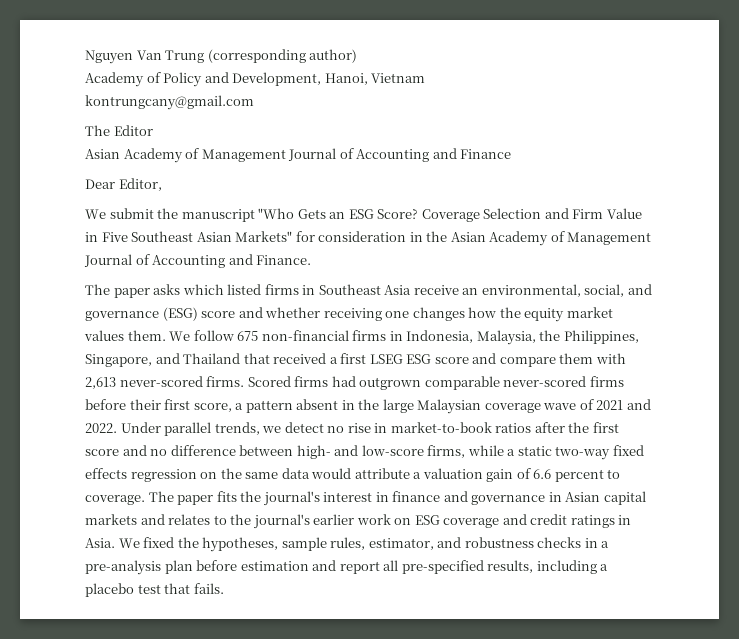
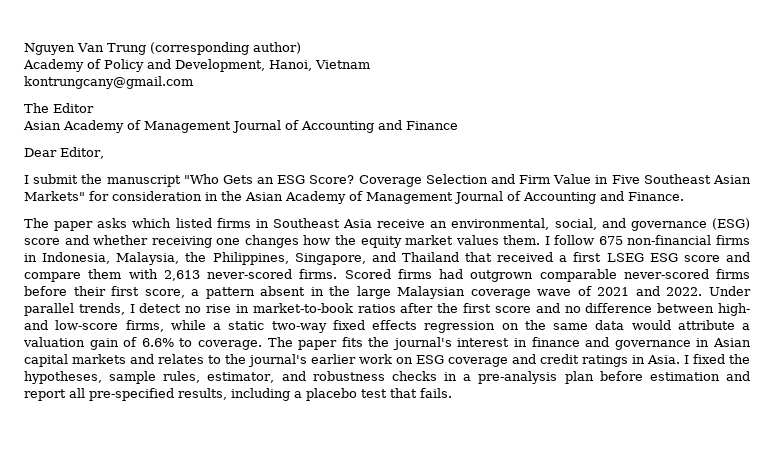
- We submit the manuscript "Who Gets an ESG Score?
+ I submit the manuscript "Who Gets an ESG Score?
- We follow 675 non-financial firms in Indonesia, Malaysia, the Philippines, Singapore, and Thailand that received a first LSEG ESG score and compare them with 2,613 never-scored firms.
+ I follow 675 non-financial firms in Indonesia, Malaysia, the Philippines, Singapore, and Thailand that received a first LSEG ESG score and compare them with 2,613 never-scored firms.
- Under parallel trends, we detect no rise in market-to-book ratios after the first score and no difference between high- and low-score firms, while a static two-way fixed effects regression on the same data would attribute a valuation gain of 6.6 percent to coverage.
+ Under parallel trends, I detect no rise in market-to-book ratios after the first score and no difference between high- and low-score firms, while a static two-way fixed effects regression on the same data would attribute a valuation gain of 6.6% to coverage.
- We fixed the hypotheses, sample rules, estimator, and robustness checks in a pre-analysis plan before estimation and report all pre-specified results, including a placebo test that fails.
+ I fixed the hypotheses, sample rules, estimator, and robustness checks in a pre-analysis plan before estimation and report all pre-specified results, including a placebo test that fails.

